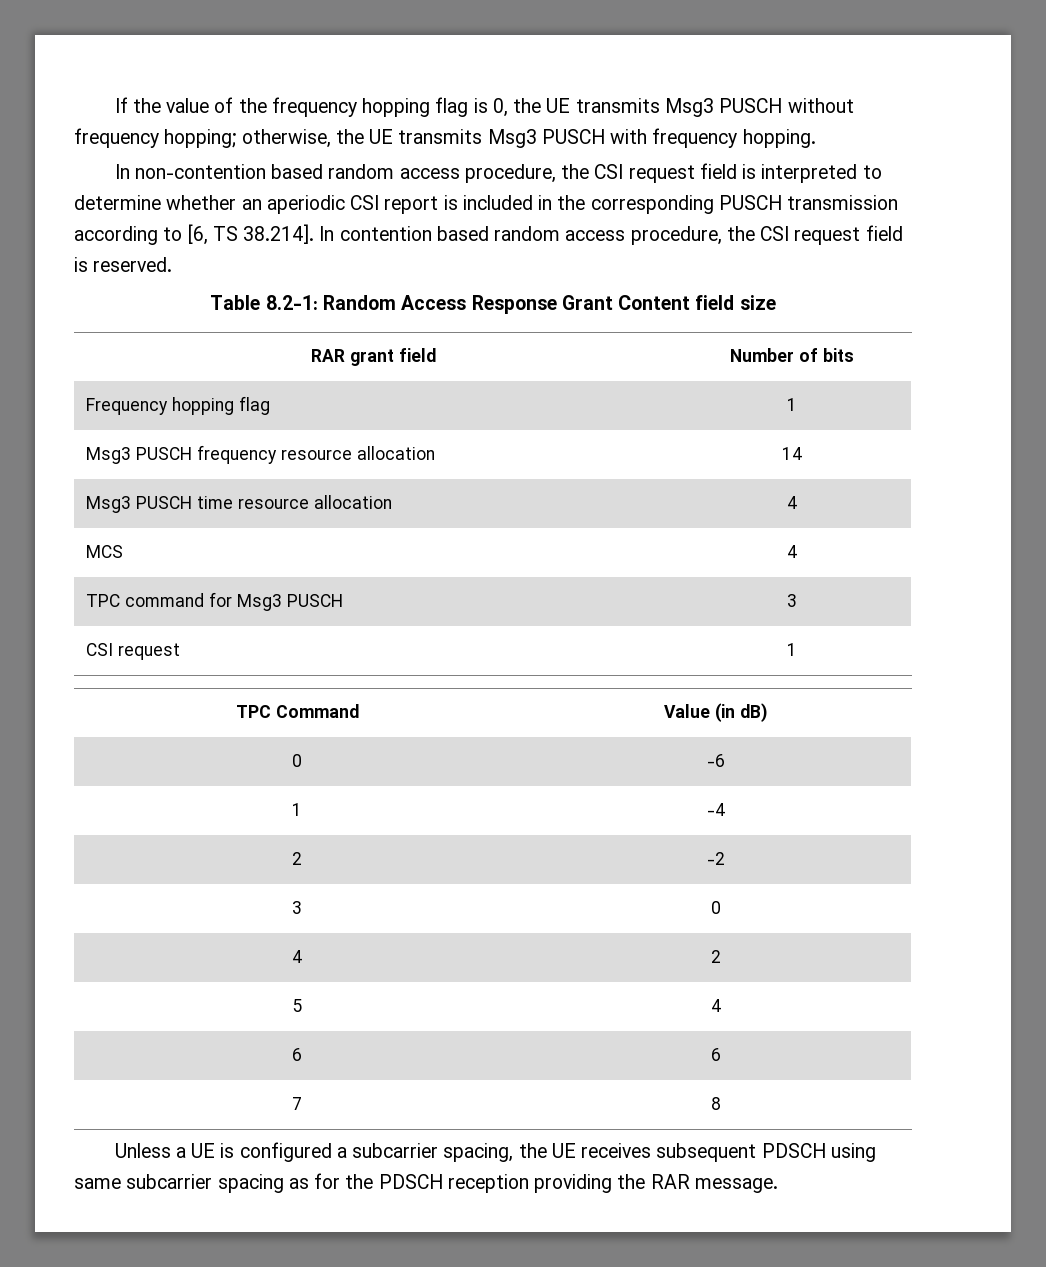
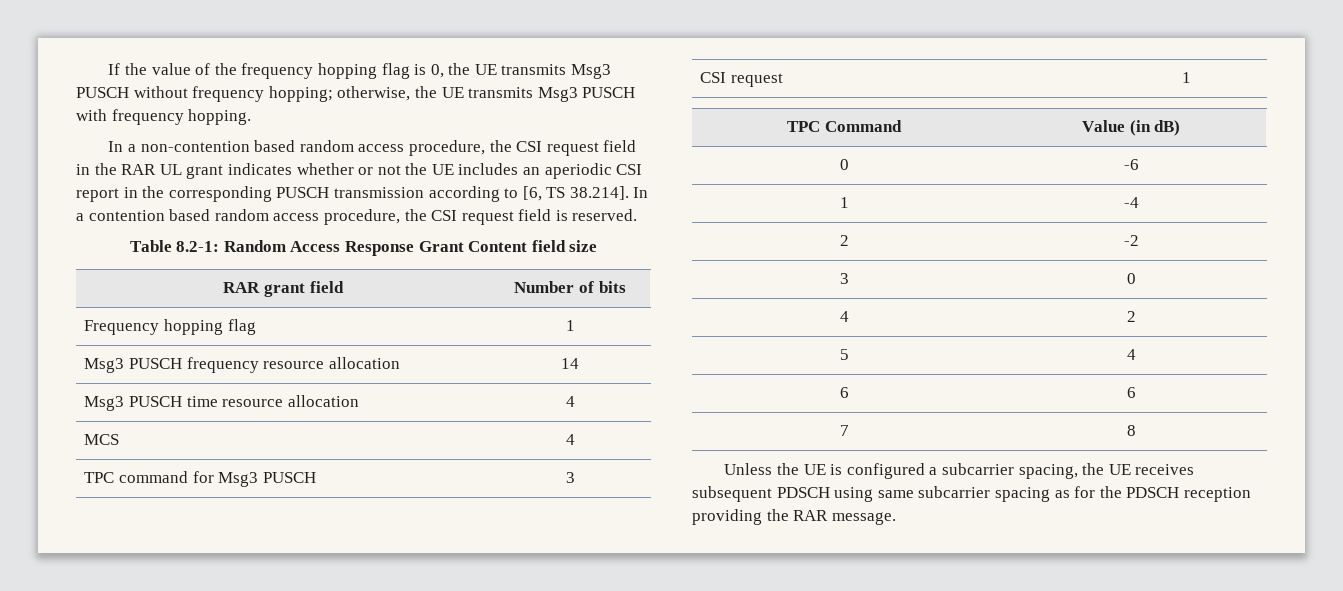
- In non-contention based random access procedure, the CSI request field is interpreted to determine whether an aperiodic CSI report is included in the corresponding PUSCH transmission according to [6, TS 38.214]. In contention based random access procedure, the CSI request field is reserved.
+ In a non-contention based random access procedure, the CSI request field in the RAR UL grant indicates whether or not the UE includes an aperiodic CSI report in the corresponding PUSCH transmission according to [6, TS 38.214]. In a contention based random access procedure, the CSI request field is reserved.
- Unless a UE is configured a subcarrier spacing, the UE receives subsequent PDSCH using same subcarrier spacing as for the PDSCH reception providing the RAR message.
+ Unless the UE is configured a subcarrier spacing, the UE receives subsequent PDSCH using same subcarrier spacing as for the PDSCH reception providing the RAR message.

